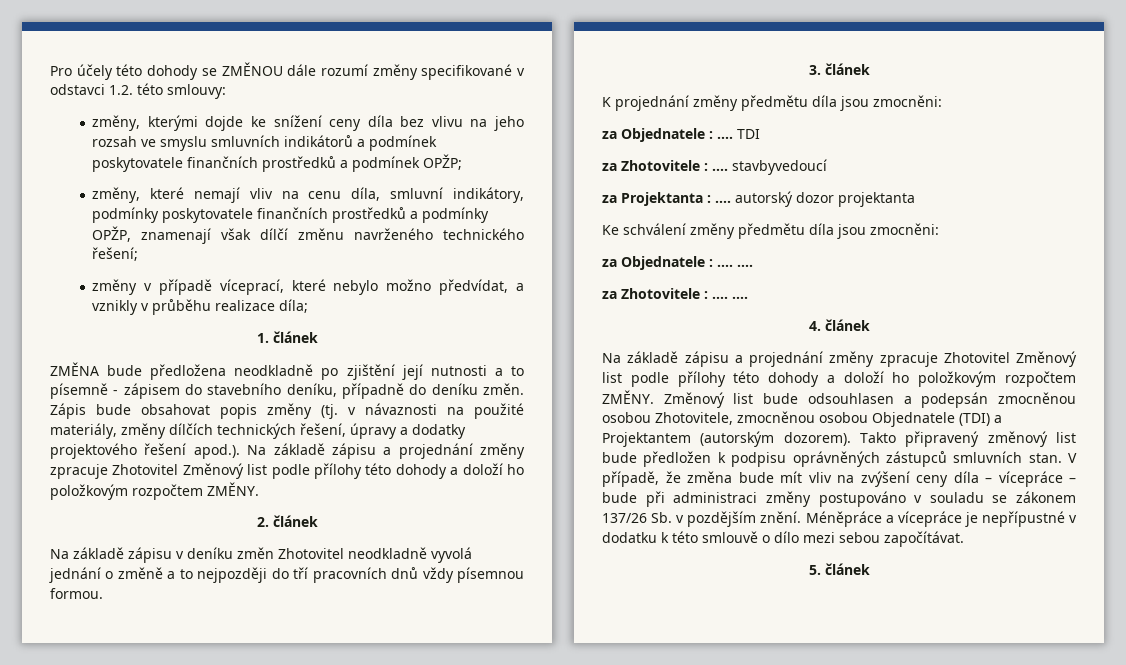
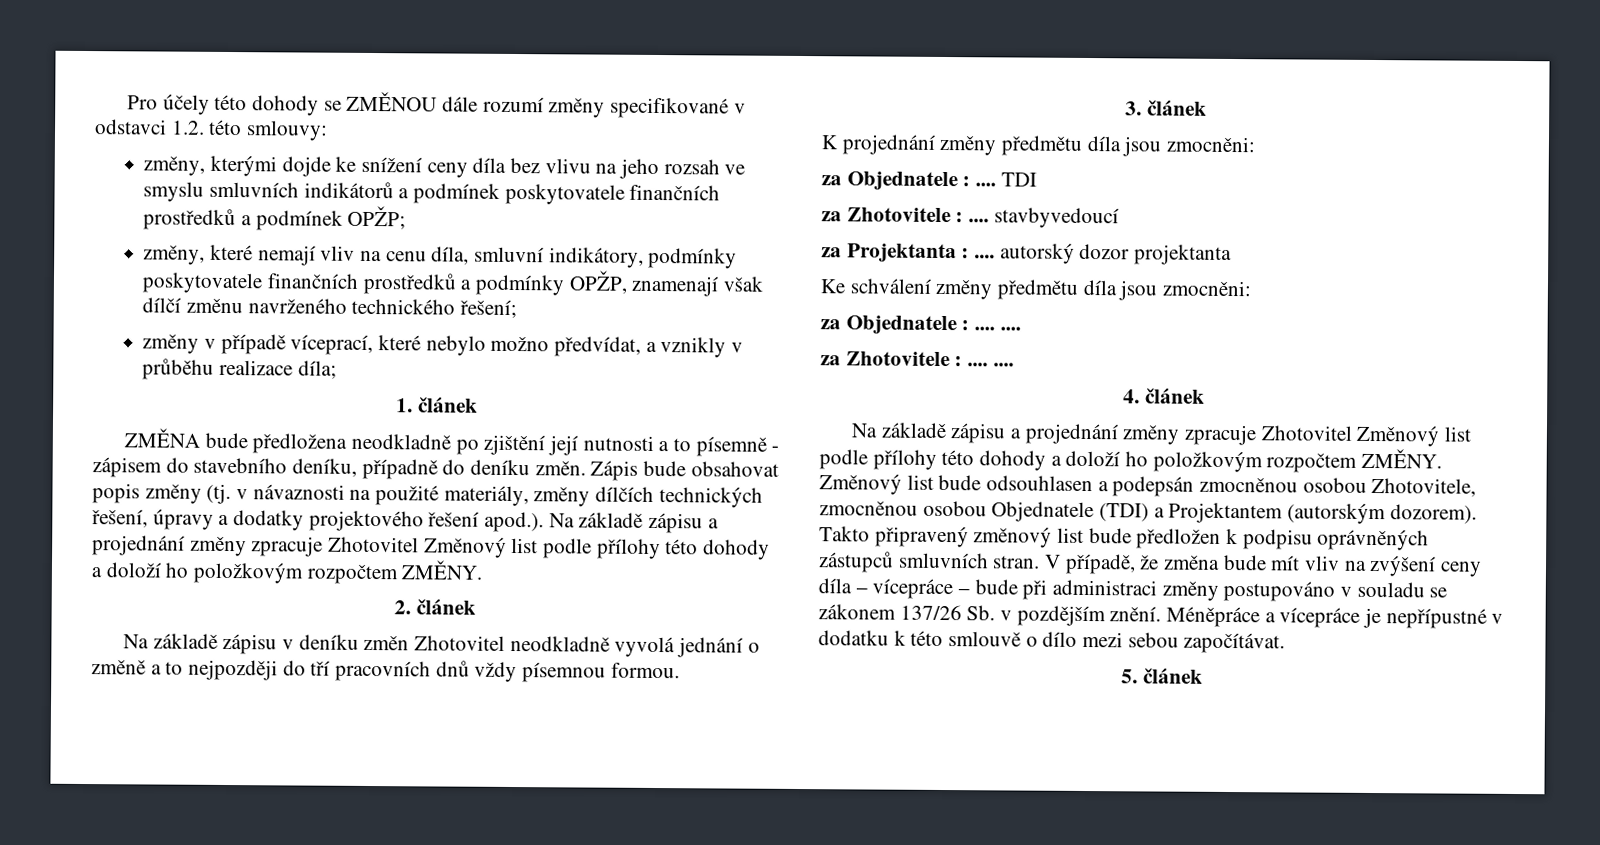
- Takto připravený změnový list bude předložen k podpisu oprávněných zástupců smluvních stan.
+ Takto připravený změnový list bude předložen k podpisu oprávněných zástupců smluvních stran.

